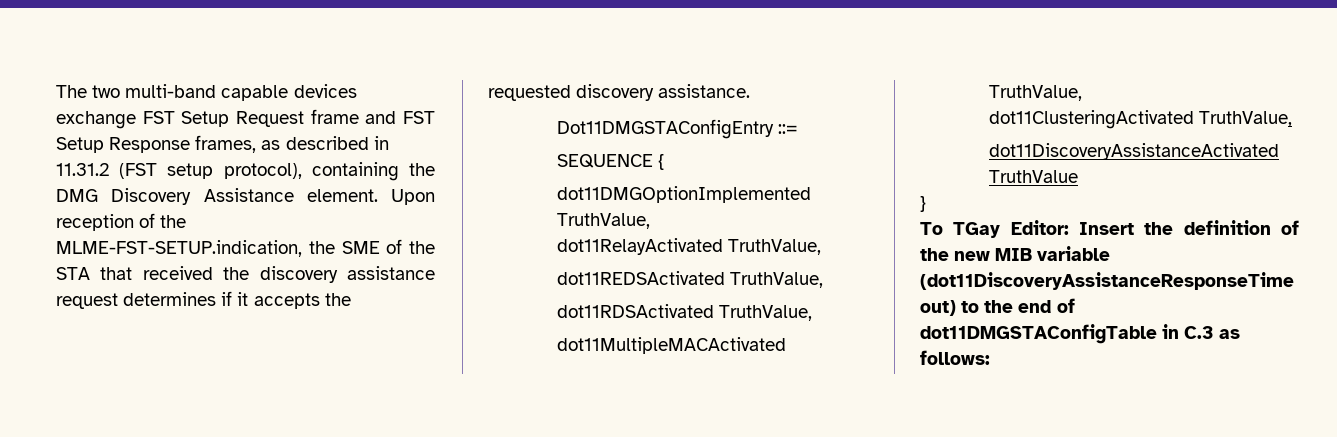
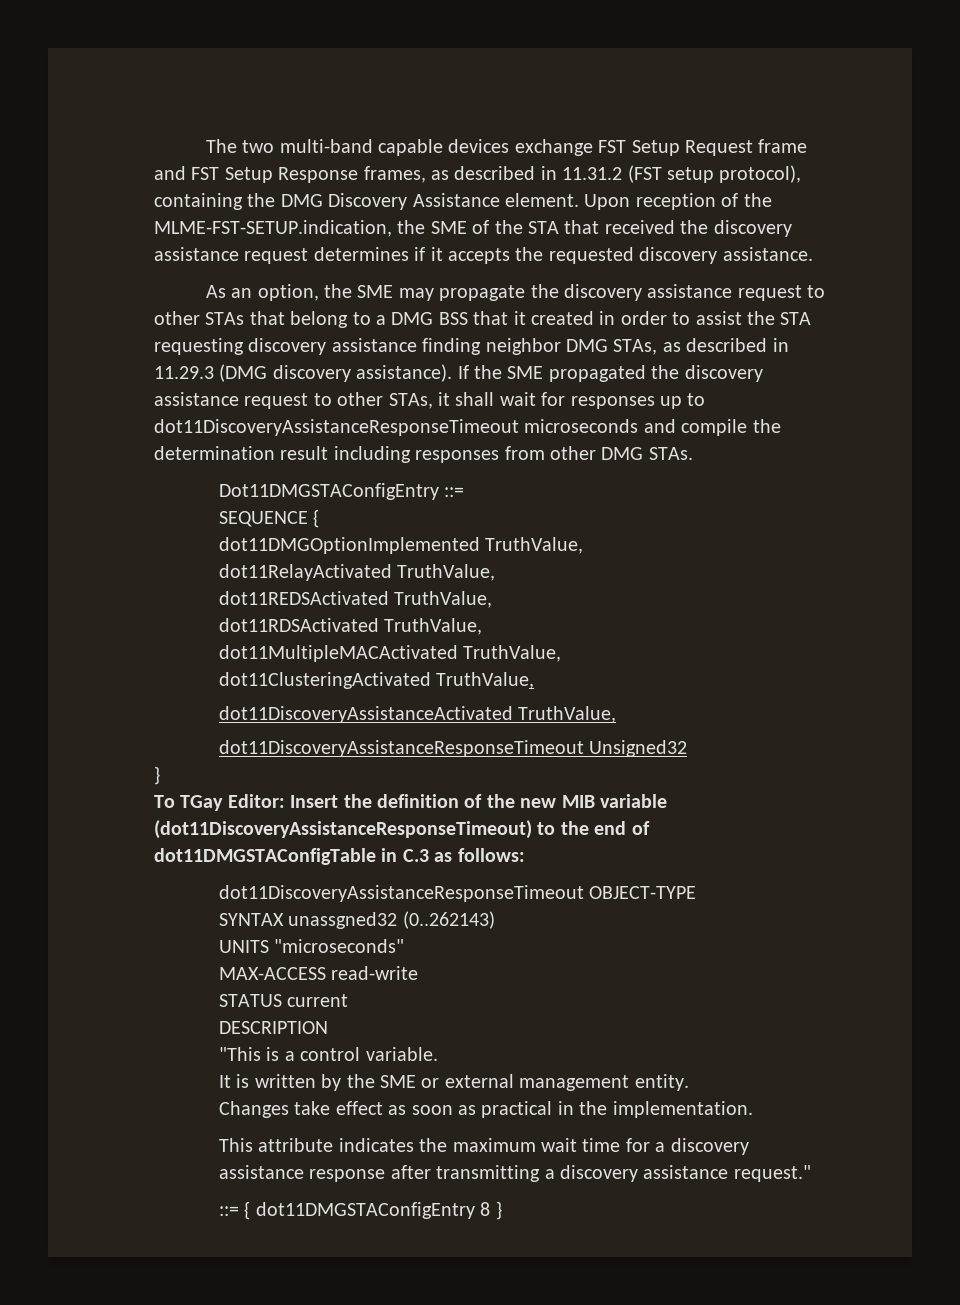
+ As an option, the SME may propagate the discovery assistance request to other STAs that belong to a DMG BSS that it created in order to assist the STA requesting discovery assistance finding neighbor DMG STAs, as described in 11.29.3 (DMG discovery assistance). If the SME propagated the discovery assistance request to other STAs, it shall wait for responses up to dot11DiscoveryAssistanceResponseTimeout microseconds and compile the determination result including responses from other DMG STAs.
- dot11DiscoveryAssistanceActivated TruthValue
+ dot11DiscoveryAssistanceActivated TruthValue,
+ dot11DiscoveryAssistanceResponseTimeout Unsigned32
+ dot11DiscoveryAssistanceResponseTimeout OBJECT-TYPE
+ SYNTAX unassgned32 (0..262143)
+ UNITS "microseconds"
+ MAX-ACCESS read-write
+ STATUS current
+ DESCRIPTION
+ "This is a control variable.
+ It is written by the SME or external management entity.
+ Changes take effect as soon as practical in the implementation.
+ This attribute indicates the maximum wait time for a discovery assistance response after transmitting a discovery assistance request."
+ ::= { dot11DMGSTAConfigEntry 8 }

